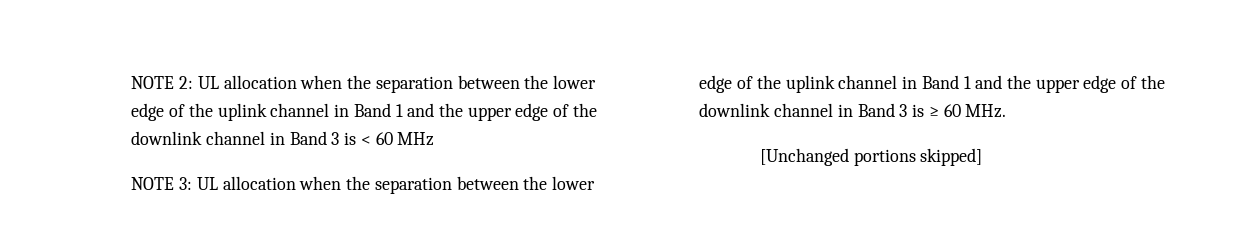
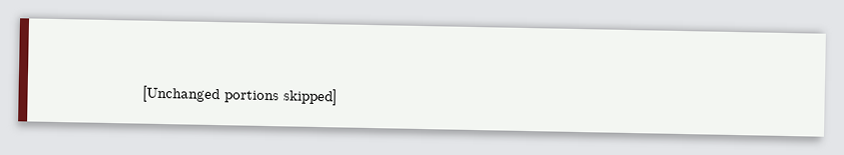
- NOTE 2: UL allocation when the separation between the lower edge of the uplink channel in Band 1 and the upper edge of the downlink channel in Band 3 is < 60 MHz
- NOTE 3: UL allocation when the separation between the lower edge of the uplink channel in Band 1 and the upper edge of the downlink channel in Band 3 is ≥ 60 MHz.

